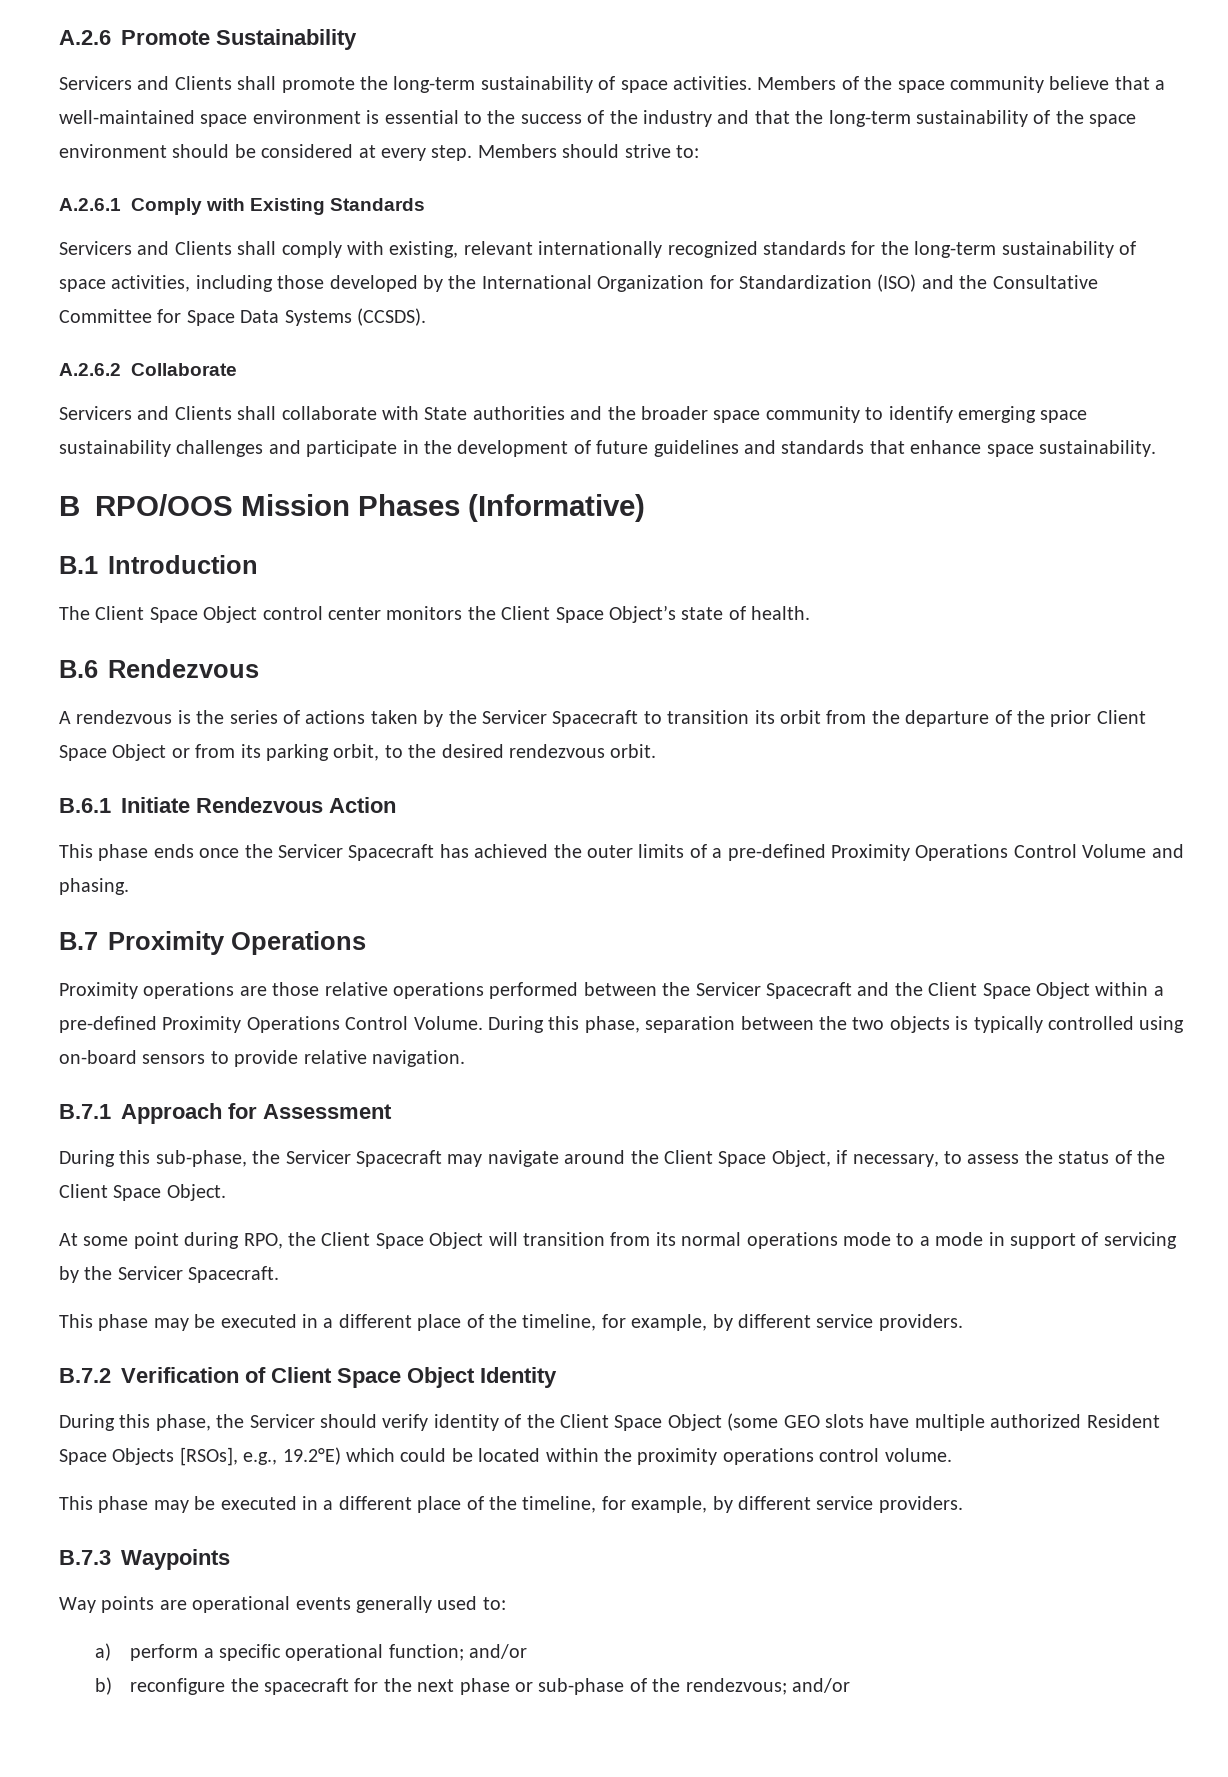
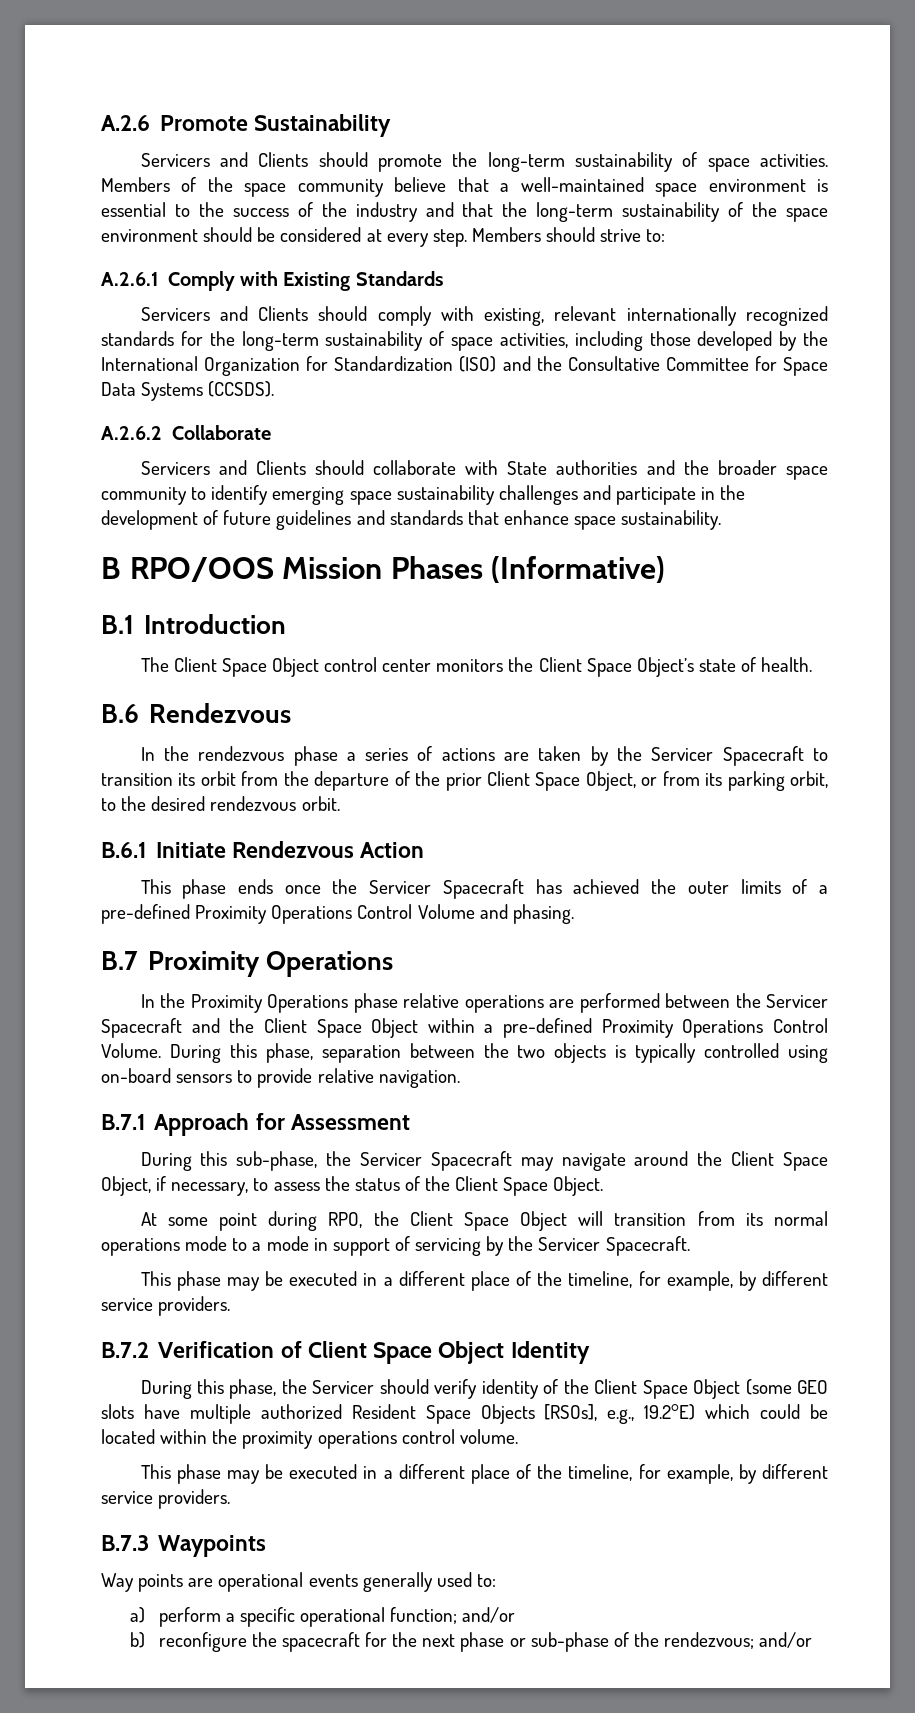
- Servicers and Clients shall promote the long-term sustainability of space activities.
+ Servicers and Clients should promote the long-term sustainability of space activities.
- Servicers and Clients shall comply with existing, relevant internationally recognized standards for the long-term sustainability of space activities, including those developed by the International Organization for Standardization (ISO) and the Consultative Committee for Space Data Systems (CCSDS).
+ Servicers and Clients should comply with existing, relevant internationally recognized standards for the long-term sustainability of space activities, including those developed by the International Organization for Standardization (ISO) and the Consultative Committee for Space Data Systems (CCSDS).
- Servicers and Clients shall collaborate with State authorities and the broader space community to identify emerging space sustainability challenges and participate in the development of future guidelines and standards that enhance space sustainability.
+ Servicers and Clients should collaborate with State authorities and the broader space community to identify emerging space sustainability challenges and participate in the development of future guidelines and standards that enhance space sustainability.
- A rendezvous is the series of actions taken by the Servicer Spacecraft to transition its orbit from the departure of the prior Client Space Object or from its parking orbit, to the desired rendezvous orbit.
+ In the rendezvous phase a series of actions are taken by the Servicer Spacecraft to transition its orbit from the departure of the prior Client Space Object, or from its parking orbit, to the desired rendezvous orbit.
- Proximity operations are those relative operations performed between the Servicer Spacecraft and the Client Space Object within a pre-defined Proximity Operations Control Volume.
+ In the Proximity Operations phase relative operations are performed between the Servicer Spacecraft and the Client Space Object within a pre-defined Proximity Operations Control Volume.

